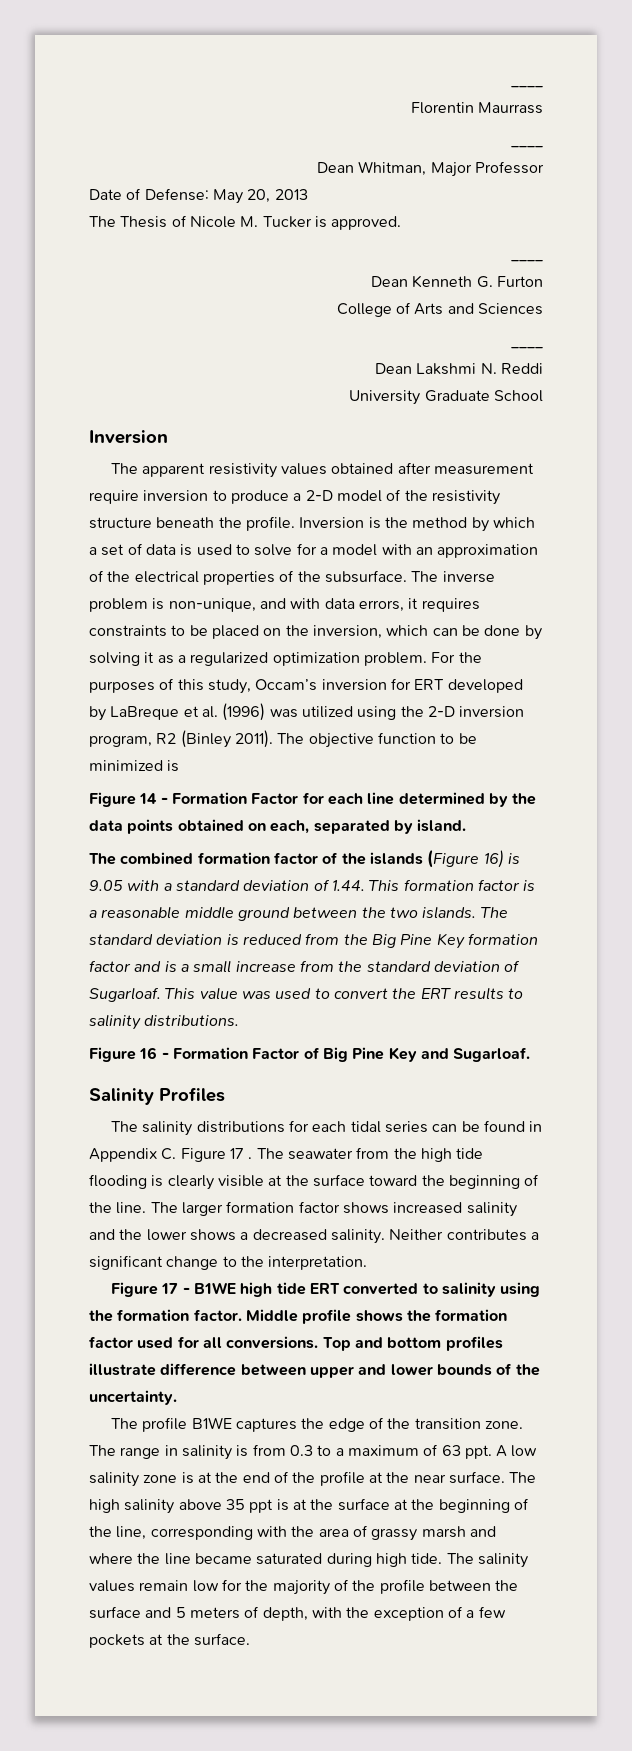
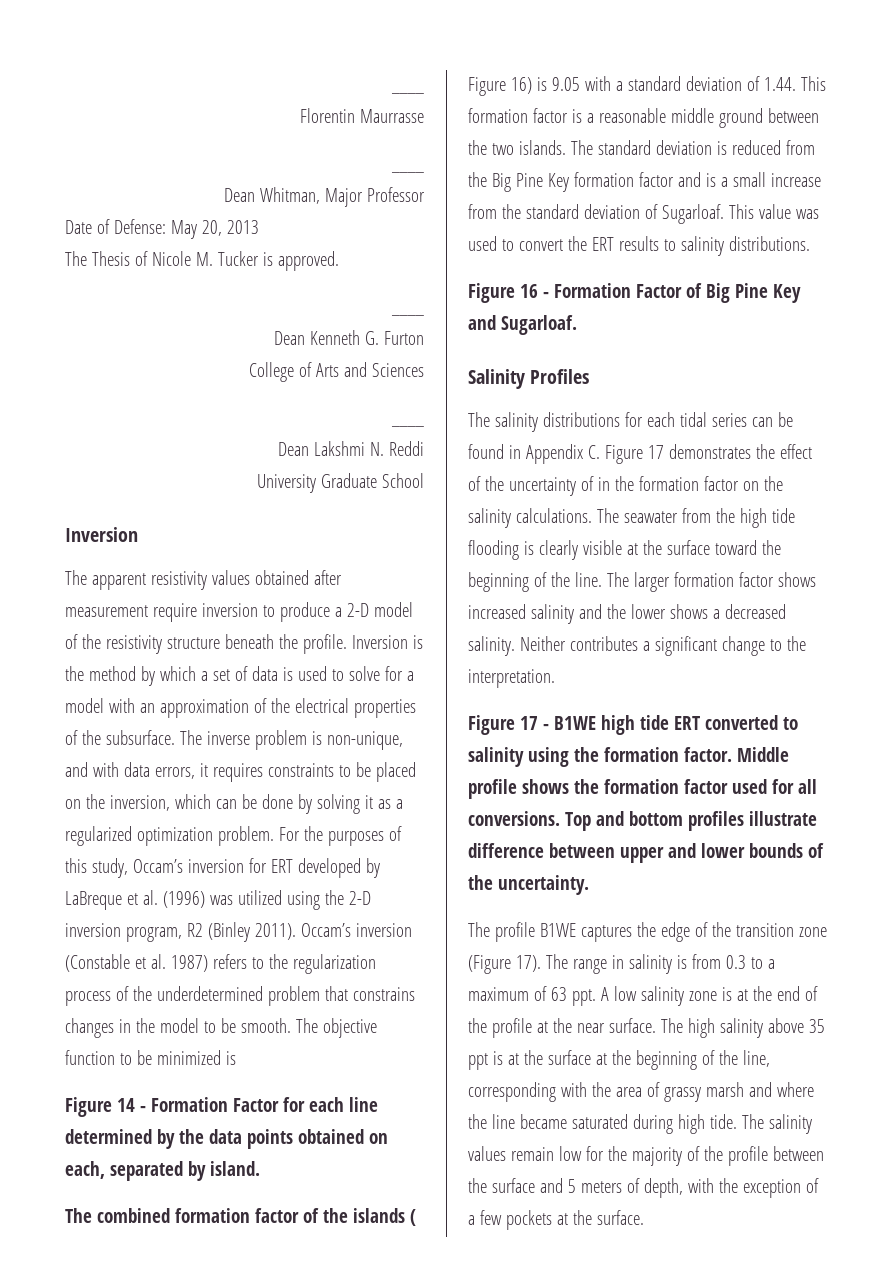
- Florentin Maurrass
+ Florentin Maurrasse
+ Occam’s inversion (Constable et al. 1987) refers to the regularization process of the underdetermined problem that constrains changes in the model to be smooth.
- The combined formation factor of the islands (Figure 16) is 9.05 with a standard deviation of 1.44. This formation factor is a reasonable middle ground between the two islands.
+ The combined formation factor of the islands (
+ Figure 16) is 9.05 with a standard deviation of 1.44. This formation factor is a reasonable middle ground between the two islands.
- The salinity distributions for each tidal series can be found in Appendix C. Figure 17 .
+ The salinity distributions for each tidal series can be found in Appendix C. Figure 17 demonstrates the effect of the uncertainty of in the formation factor on the salinity calculations.
- The profile B1WE captures the edge of the transition zone.
+ The profile B1WE captures the edge of the transition zone (Figure 17).

